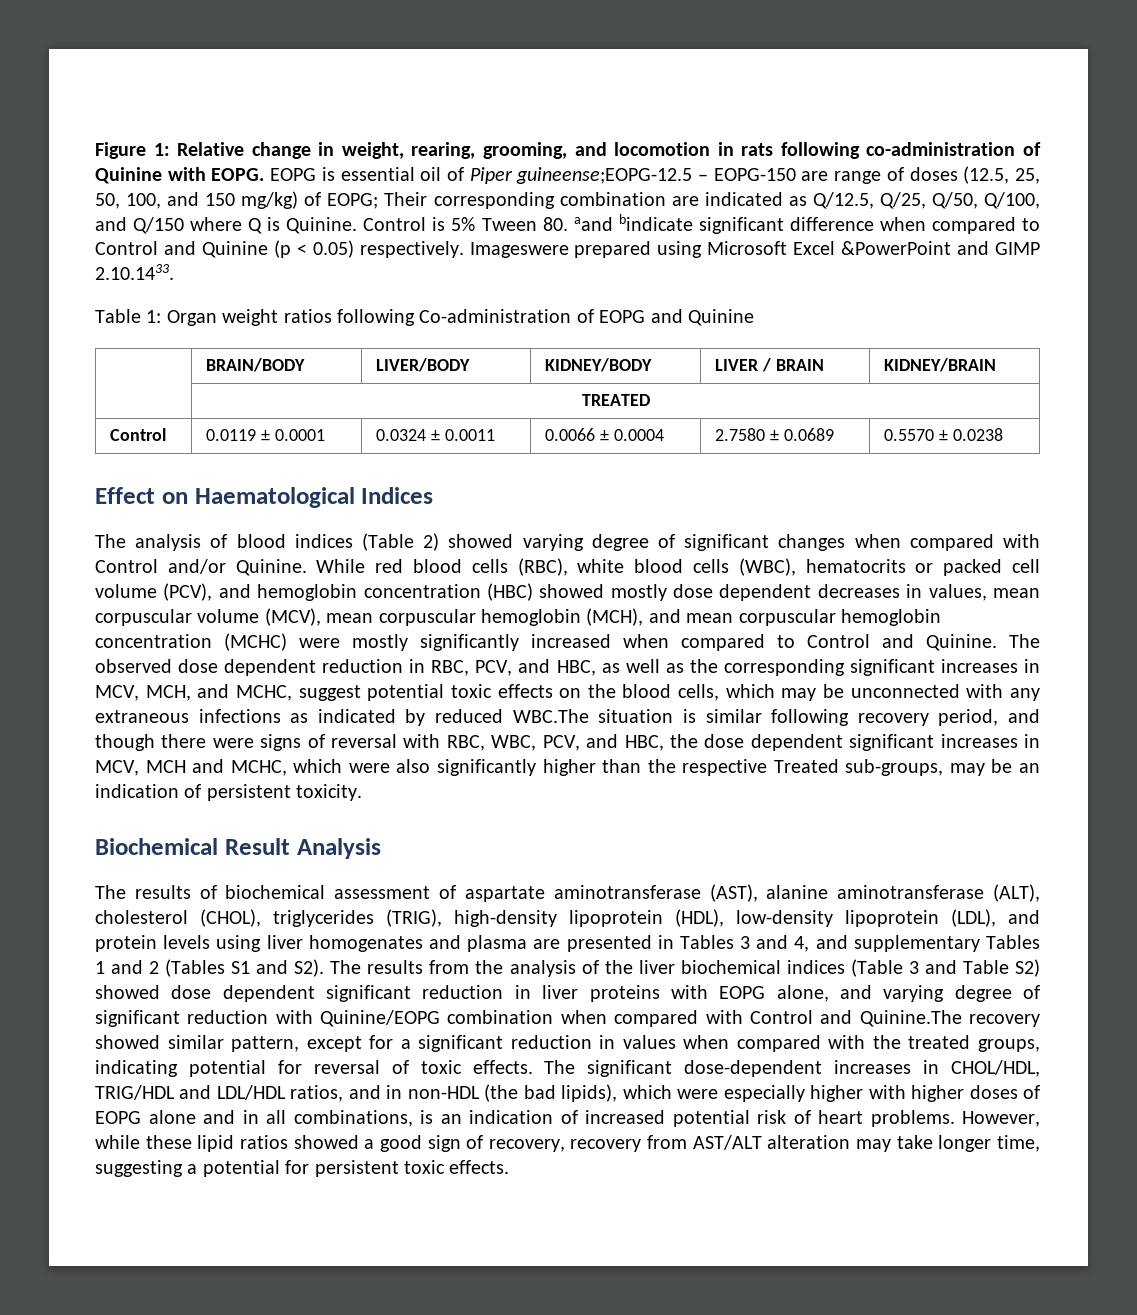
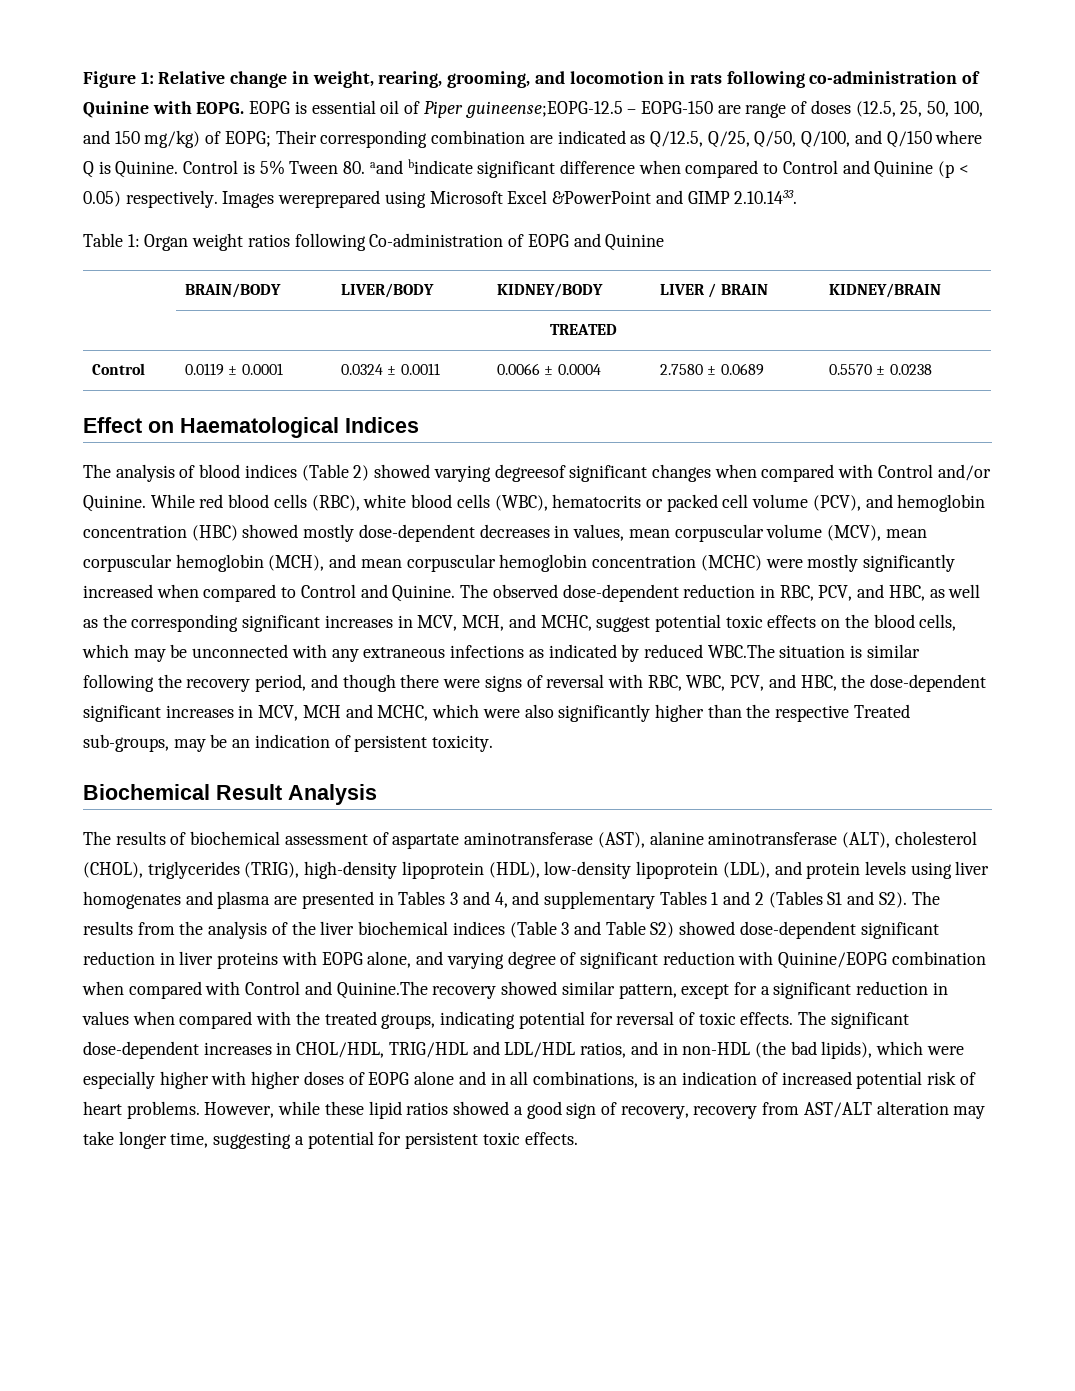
- Imageswere prepared using Microsoft Excel &PowerPoint and GIMP 2.10.1433.
+ Images wereprepared using Microsoft Excel &PowerPoint and GIMP 2.10.1433.
- The analysis of blood indices (Table 2) showed varying degree of significant changes when compared with Control and/or Quinine.
+ The analysis of blood indices (Table 2) showed varying degreesof significant changes when compared with Control and/or Quinine.
- While red blood cells (RBC), white blood cells (WBC), hematocrits or packed cell volume (PCV), and hemoglobin concentration (HBC) showed mostly dose dependent decreases in values, mean corpuscular volume (MCV), mean corpuscular hemoglobin (MCH), and mean corpuscular hemoglobin concentration (MCHC) were mostly significantly increased when compared to Control and Quinine.
+ While red blood cells (RBC), white blood cells (WBC), hematocrits or packed cell volume (PCV), and hemoglobin concentration (HBC) showed mostly dose-dependent decreases in values, mean corpuscular volume (MCV), mean corpuscular hemoglobin (MCH), and mean corpuscular hemoglobin concentration (MCHC) were mostly significantly increased when compared to Control and Quinine.
- The observed dose dependent reduction in RBC, PCV, and HBC, as well as the corresponding significant increases in MCV, MCH, and MCHC, suggest potential toxic effects on the blood cells, which may be unconnected with any extraneous infections as indicated by reduced WBC.The situation is similar following recovery period, and though there were signs of reversal with RBC, WBC, PCV, and HBC, the dose dependent significant increases in MCV, MCH and MCHC, which were also significantly higher than the respective Treated sub-groups, may be an indication of persistent toxicity.
+ The observed dose-dependent reduction in RBC, PCV, and HBC, as well as the corresponding significant increases in MCV, MCH, and MCHC, suggest potential toxic effects on the blood cells, which may be unconnected with any extraneous infections as indicated by reduced WBC.The situation is similar following the recovery period, and though there were signs of reversal with RBC, WBC, PCV, and HBC, the dose-dependent significant increases in MCV, MCH and MCHC, which were also significantly higher than the respective Treated sub-groups, may be an indication of persistent toxicity.
- The results of biochemical assessment of aspartate aminotransferase (AST), alanine aminotransferase (ALT), cholesterol (CHOL), triglycerides (TRIG), high-density lipoprotein (HDL), low-density lipoprotein (LDL), and protein levels using liver homogenates and plasma are presented in Tables 3 and 4, and supplementary Tables 1 and 2 (Tables S1 and S2). The results from the analysis of the liver biochemical indices (Table 3 and Table S2) showed dose dependent significant reduction in liver proteins with EOPG alone, and varying degree of significant reduction with Quinine/EOPG combination when compared with Control and Quinine.The recovery showed similar pattern, except for a significant reduction in values when compared with the treated groups, indicating potential for reversal of toxic effects.
+ The results of biochemical assessment of aspartate aminotransferase (AST), alanine aminotransferase (ALT), cholesterol (CHOL), triglycerides (TRIG), high-density lipoprotein (HDL), low-density lipoprotein (LDL), and protein levels using liver homogenates and plasma are presented in Tables 3 and 4, and supplementary Tables 1 and 2 (Tables S1 and S2). The results from the analysis of the liver biochemical indices (Table 3 and Table S2) showed dose-dependent significant reduction in liver proteins with EOPG alone, and varying degree of significant reduction with Quinine/EOPG combination when compared with Control and Quinine.The recovery showed similar pattern, except for a significant reduction in values when compared with the treated groups, indicating potential for reversal of toxic effects.

